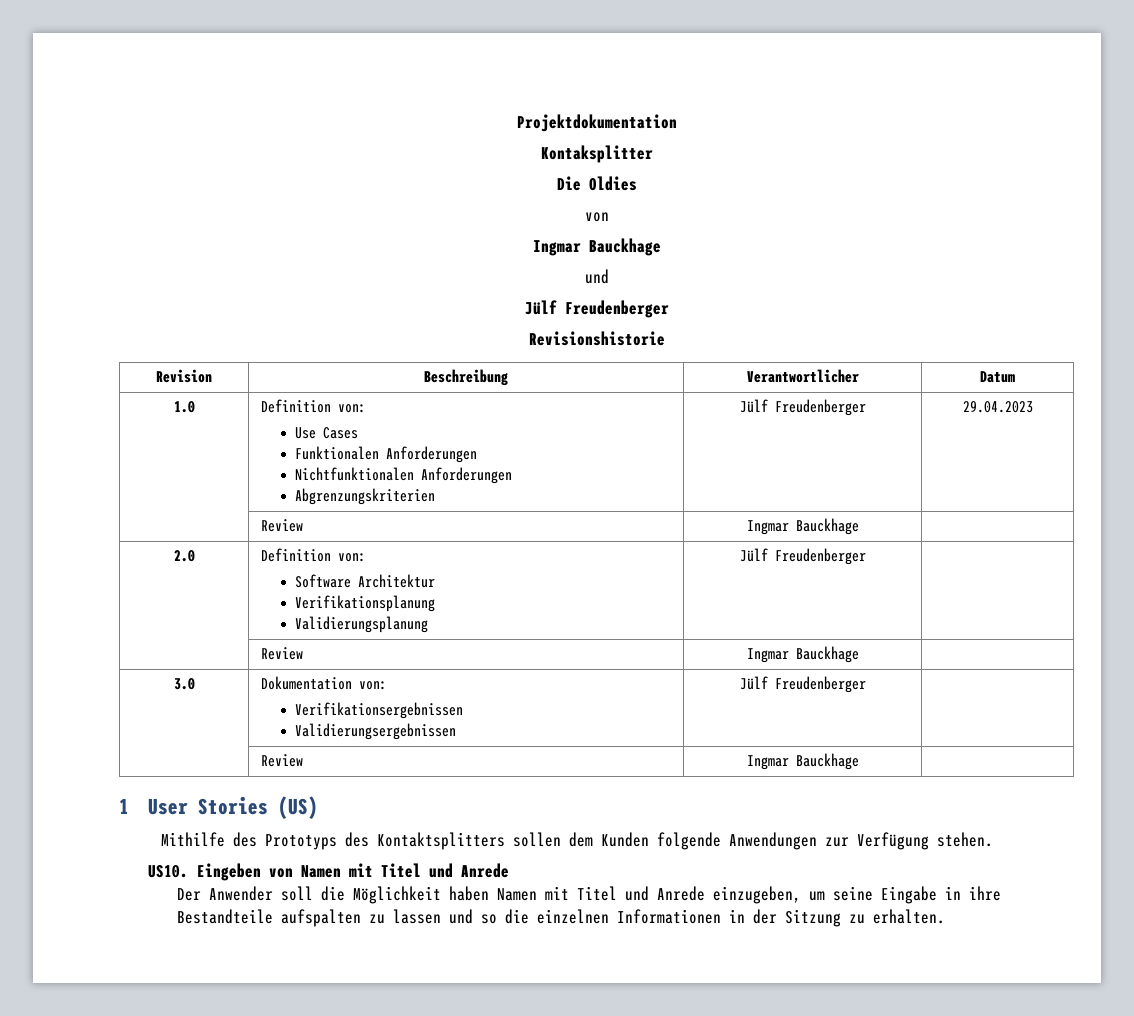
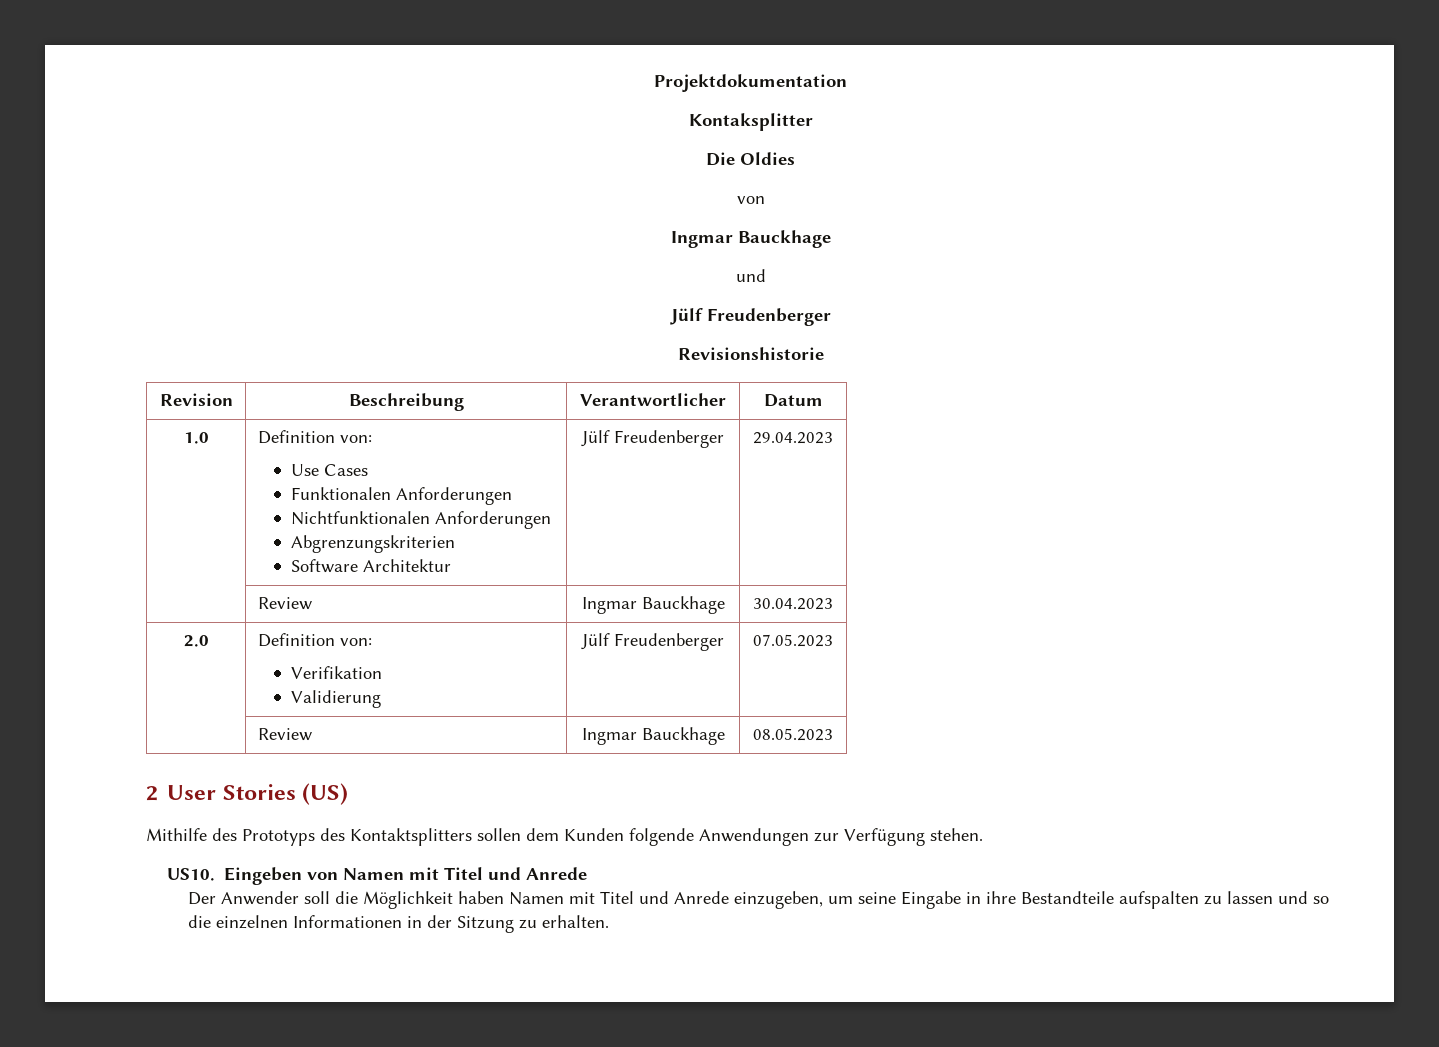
  1.0 | Definition von:
  Use Cases
  Funktionalen Anforderungen
  Nichtfunktionalen Anforderungen
- Abgrenzungskriterien | Jülf Freudenberger | 29.04.2023
- | Review | Ingmar Bauckhage |
+ Abgrenzungskriterien
+ Software Architektur | Jülf Freudenberger | 29.04.2023
+ | Review | Ingmar Bauckhage | 30.04.2023
  2.0 | Definition von:
- Software Architektur
- Verifikationsplanung
- Validierungsplanung | Jülf Freudenberger |
- | Review | Ingmar Bauckhage |
- 3.0 | Dokumentation von:
- Verifikationsergebnissen
- Validierungsergebnissen | Jülf Freudenberger |
- | Review | Ingmar Bauckhage |
- 1 User Stories (US)
+ Verifikation
+ Validierung | Jülf Freudenberger | 07.05.2023
+ | Review | Ingmar Bauckhage | 08.05.2023
+ 2 User Stories (US)

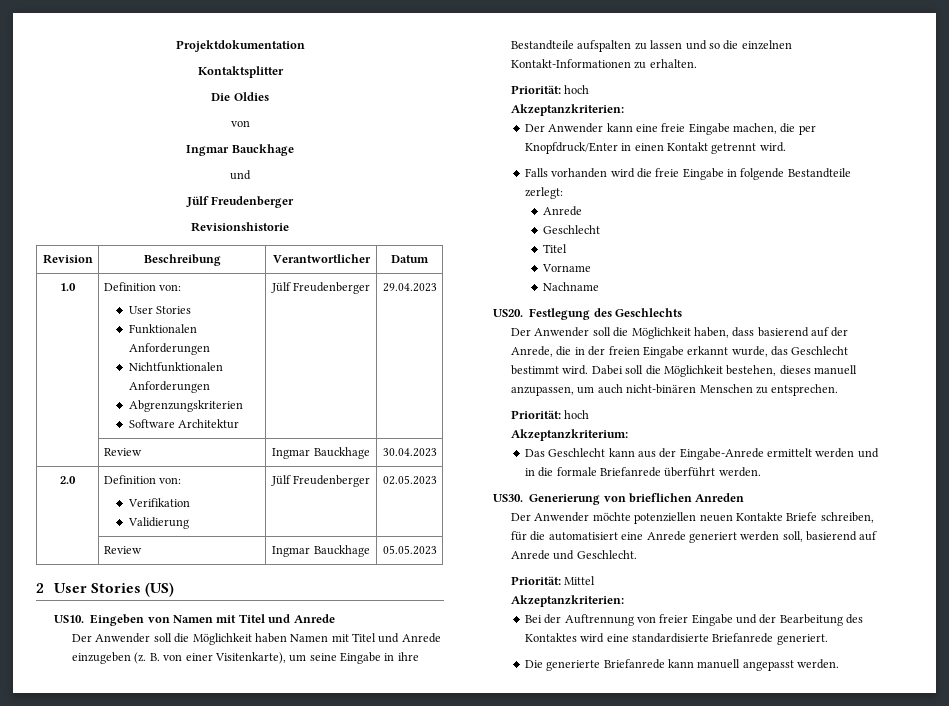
- Kontaksplitter
+ Kontaktsplitter
  1.0 | Definition von:
- Use Cases
+ User Stories
  2.0 | Definition von:
  Verifikation
- Validierung | Jülf Freudenberger | 07.05.2023
- | Review | Ingmar Bauckhage | 08.05.2023
+ Validierung | Jülf Freudenberger | 02.05.2023
+ | Review | Ingmar Bauckhage | 05.05.2023
- Mithilfe des Prototyps des Kontaktsplitters sollen dem Kunden folgende Anwendungen zur Verfügung stehen.
- Der Anwender soll die Möglichkeit haben Namen mit Titel und Anrede einzugeben, um seine Eingabe in ihre Bestandteile aufspalten zu lassen und so die einzelnen Informationen in der Sitzung zu erhalten.
+ Der Anwender soll die Möglichkeit haben Namen mit Titel und Anrede einzugeben (z. B. von einer Visitenkarte), um seine Eingabe in ihre Bestandteile aufspalten zu lassen und so die einzelnen Kontakt-Informationen zu erhalten.
+ Priorität: hoch
+ Akzeptanzkriterien:
+ Der Anwender kann eine freie Eingabe machen, die per Knopfdruck/Enter in einen Kontakt getrennt wird.
+ Falls vorhanden wird die freie Eingabe in folgende Bestandteile zerlegt:
+ Anrede
+ Geschlecht
+ Titel
+ Vorname
+ Nachname
+ US20. Festlegung des Geschlechts
+ Der Anwender soll die Möglichkeit haben, dass basierend auf der Anrede, die in der freien Eingabe erkannt wurde, das Geschlecht bestimmt wird. Dabei soll die Möglichkeit bestehen, dieses manuell anzupassen, um auch nicht-binären Menschen zu entsprechen.
+ Priorität: hoch
+ Akzeptanzkriterium:
+ Das Geschlecht kann aus der Eingabe-Anrede ermittelt werden und in die formale Briefanrede überführt werden.
+ US30. Generierung von brieflichen Anreden
+ Der Anwender möchte potenziellen neuen Kontakte Briefe schreiben, für die automatisiert eine Anrede generiert werden soll, basierend auf Anrede und Geschlecht.
+ Priorität: Mittel
+ Akzeptanzkriterien:
+ Bei der Auftrennung von freier Eingabe und der Bearbeitung des Kontaktes wird eine standardisierte Briefanrede generiert.
+ Die generierte Briefanrede kann manuell angepasst werden.

